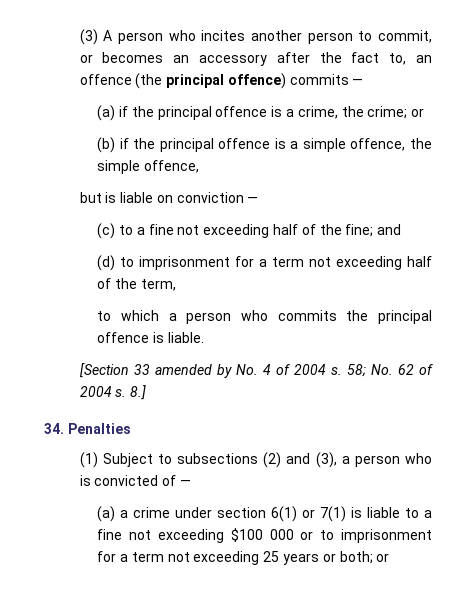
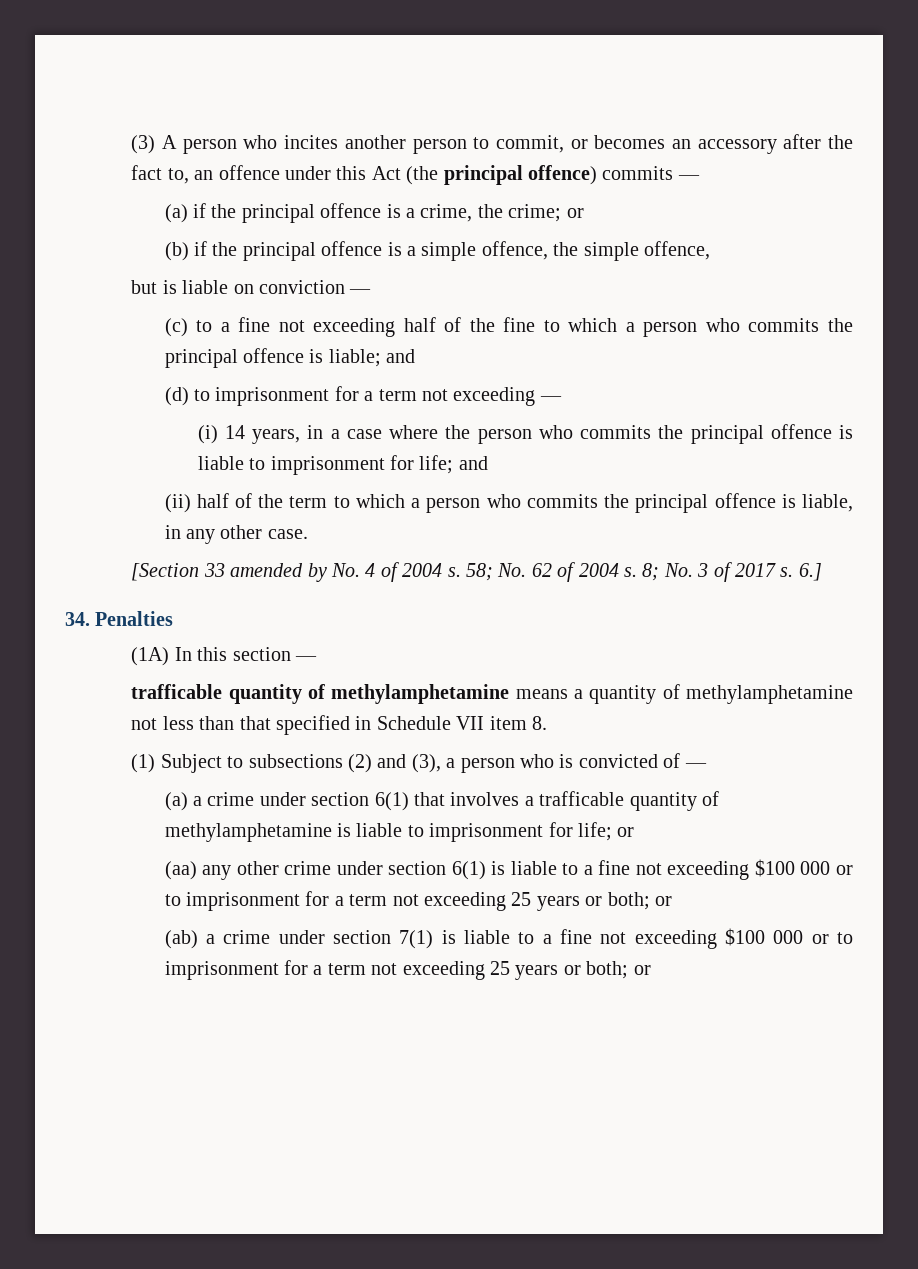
- (3) A person who incites another person to commit, or becomes an accessory after the fact to, an offence (the principal offence) commits —
+ (3) A person who incites another person to commit, or becomes an accessory after the fact to, an offence under this Act (the principal offence) commits —
- (c) to a fine not exceeding half of the fine; and
+ (c) to a fine not exceeding half of the fine to which a person who commits the principal offence is liable; and
- (d) to imprisonment for a term not exceeding half of the term,
- to which a person who commits the principal offence is liable.
+ (d) to imprisonment for a term not exceeding —
+ (i) 14 years, in a case where the person who commits the principal offence is liable to imprisonment for life; and
+ (ii) half of the term to which a person who commits the principal offence is liable, in any other case.
- 8.]
+ 8; No. 3 of 2017 s. 6.]
  34. Penalties
+ (1A) In this section —
+ trafficable quantity of methylamphetamine means a quantity of methylamphetamine not less than that specified in Schedule VII item 8.
- (a) a crime under section 6(1) or 7(1) is liable to a fine not exceeding $100 000 or to imprisonment for a term not exceeding 25 years or both; or
+ (a) a crime under section 6(1) that involves a trafficable quantity of methylamphetamine is liable to imprisonment for life; or
+ (aa) any other crime under section 6(1) is liable to a fine not exceeding $100 000 or to imprisonment for a term not exceeding 25 years or both; or
+ (ab) a crime under section 7(1) is liable to a fine not exceeding $100 000 or to imprisonment for a term not exceeding 25 years or both; or

